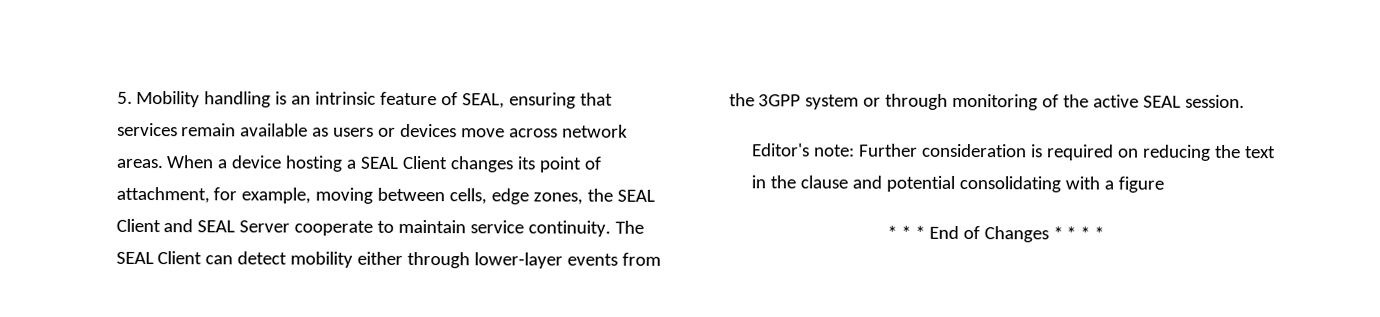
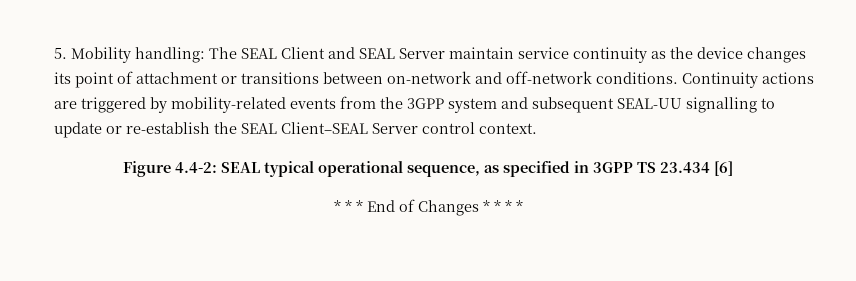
- 5. Mobility handling is an intrinsic feature of SEAL, ensuring that services remain available as users or devices move across network areas. When a device hosting a SEAL Client changes its point of attachment, for example, moving between cells, edge zones, the SEAL Client and SEAL Server cooperate to maintain service continuity. The SEAL Client can detect mobility either through lower-layer events from the 3GPP system or through monitoring of the active SEAL session.
- Editor's note: Further consideration is required on reducing the text in the clause and potential consolidating with a figure
+ 5. Mobility handling: The SEAL Client and SEAL Server maintain service continuity as the device changes its point of attachment or transitions between on-network and off-network conditions. Continuity actions are triggered by mobility-related events from the 3GPP system and subsequent SEAL-UU signalling to update or re-establish the SEAL Client–SEAL Server control context.
+ Figure 4.4-2: SEAL typical operational sequence, as specified in 3GPP TS 23.434 [6]

